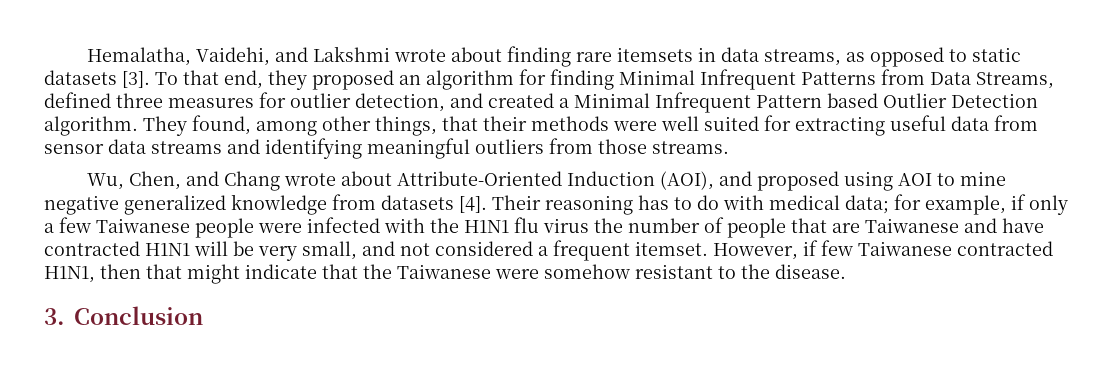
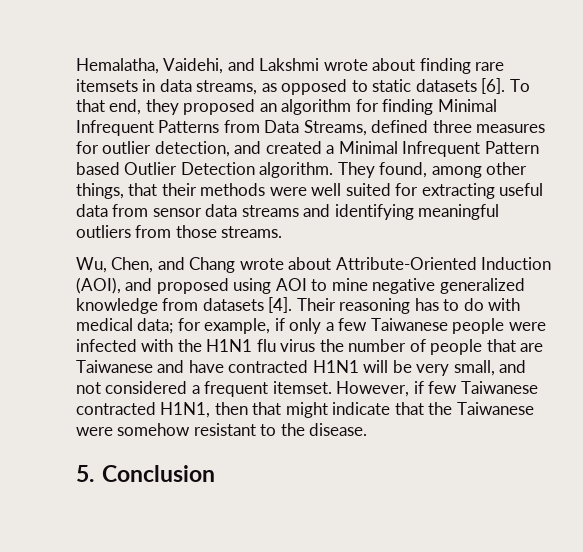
- Hemalatha, Vaidehi, and Lakshmi wrote about finding rare itemsets in data streams, as opposed to static datasets [3].
+ Hemalatha, Vaidehi, and Lakshmi wrote about finding rare itemsets in data streams, as opposed to static datasets [6].
- 3. Conclusion
+ 5. Conclusion

